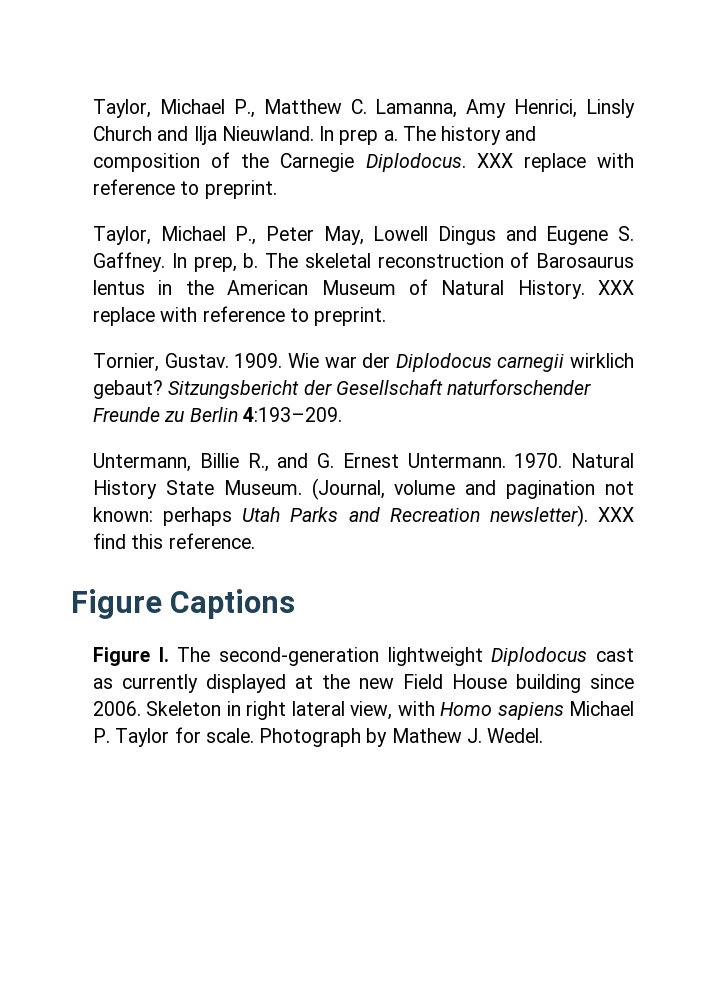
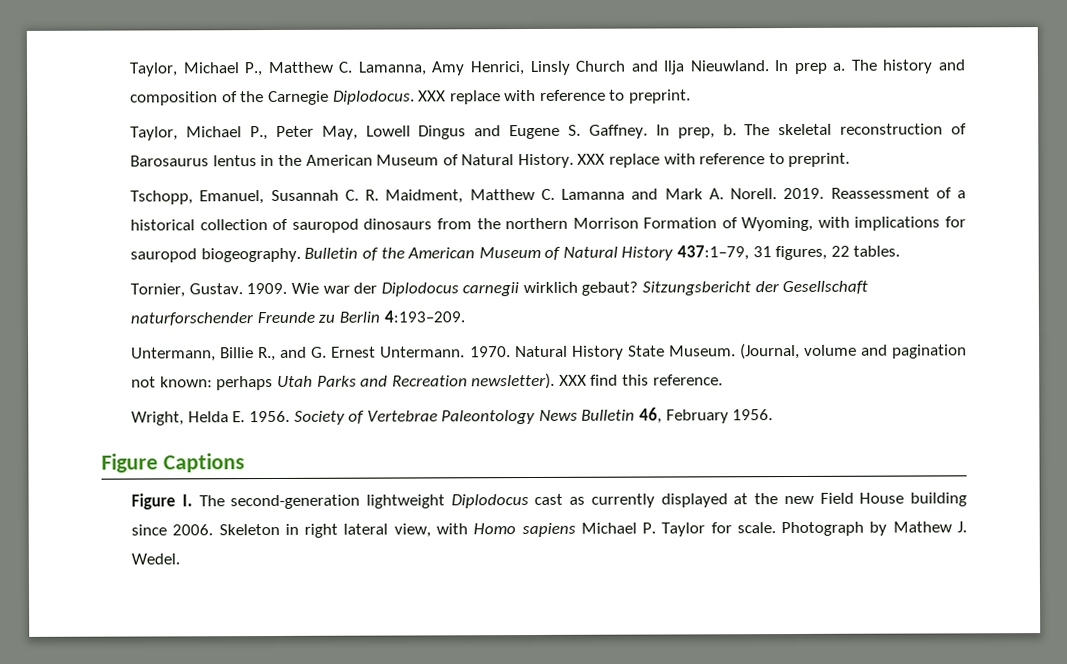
+ Tschopp, Emanuel, Susannah C. R. Maidment, Matthew C. Lamanna and Mark A. Norell. 2019. Reassessment of a historical collection of sauropod dinosaurs from the northern Morrison Formation of Wyoming, with implications for sauropod biogeography. Bulletin of the American Museum of Natural History 437:1–79, 31 figures, 22 tables.
+ Wright, Helda E. 1956. Society of Vertebrae Paleontology News Bulletin 46, February 1956.

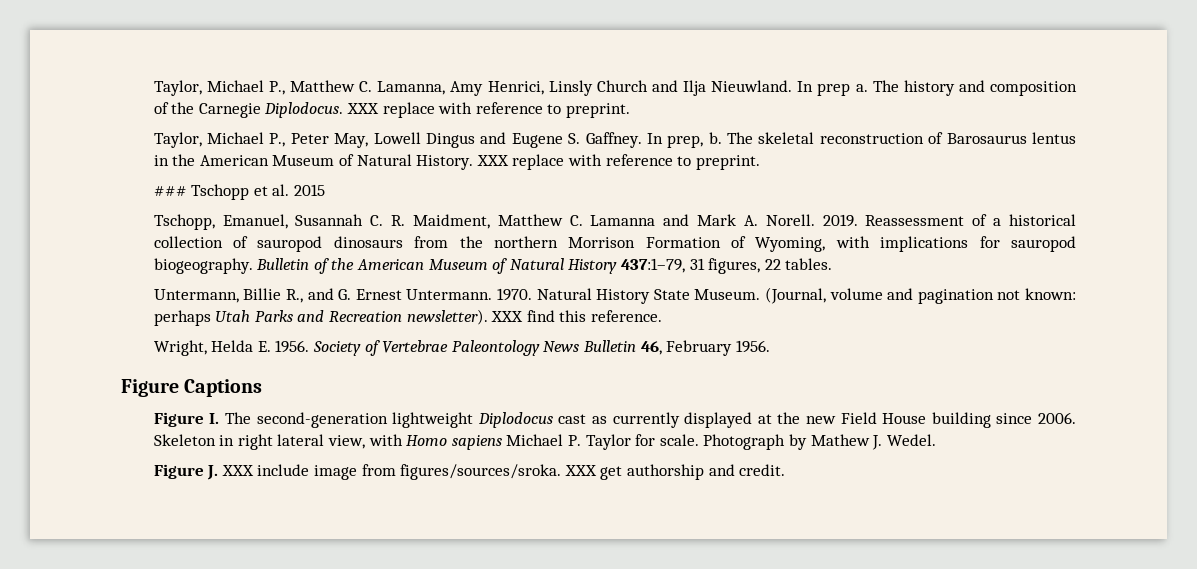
+ ### Tschopp et al. 2015
- Tornier, Gustav. 1909. Wie war der Diplodocus carnegii wirklich gebaut? Sitzungsbericht der Gesellschaft naturforschender Freunde zu Berlin 4:193–209.
+ Figure J. XXX include image from figures/sources/sroka. XXX get authorship and credit.

